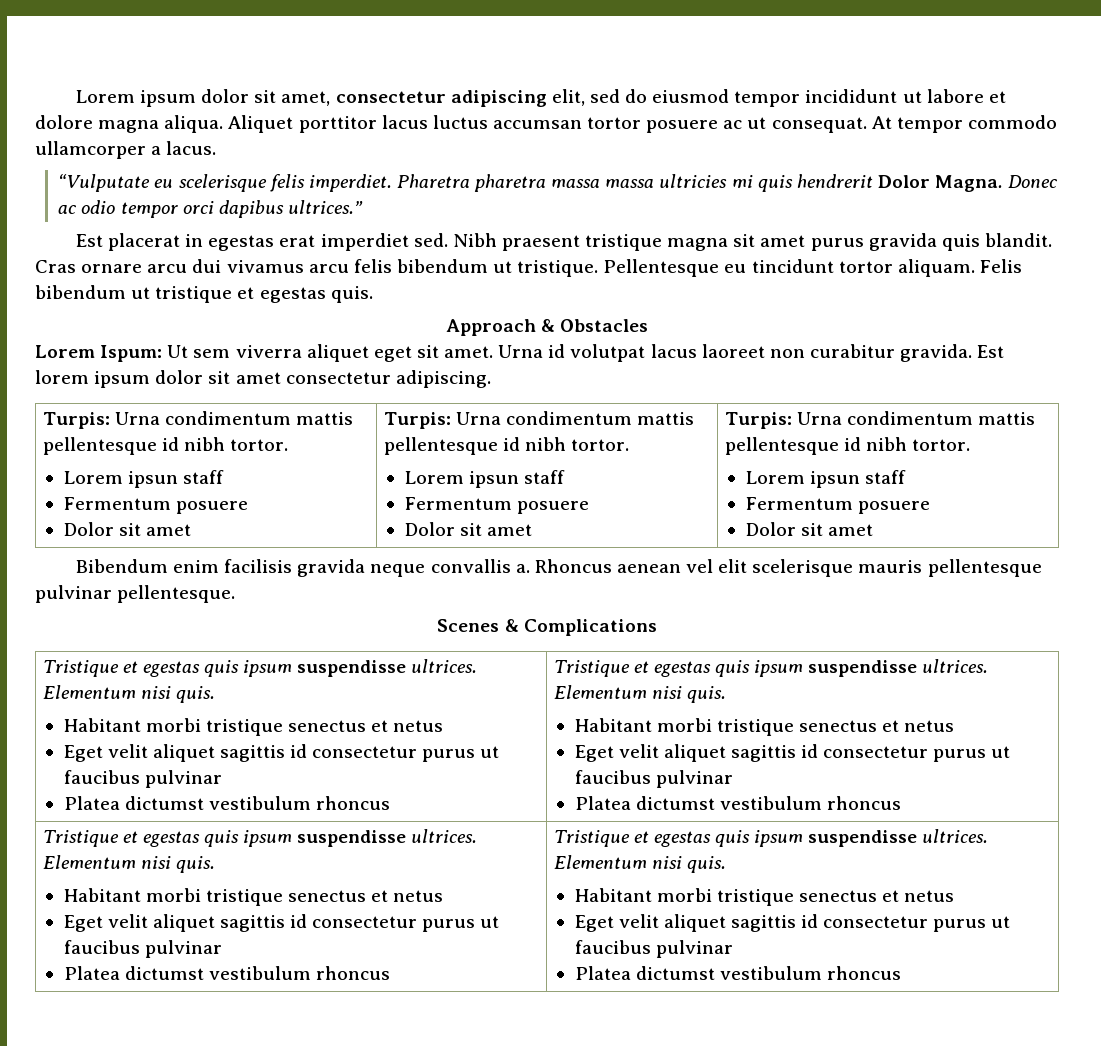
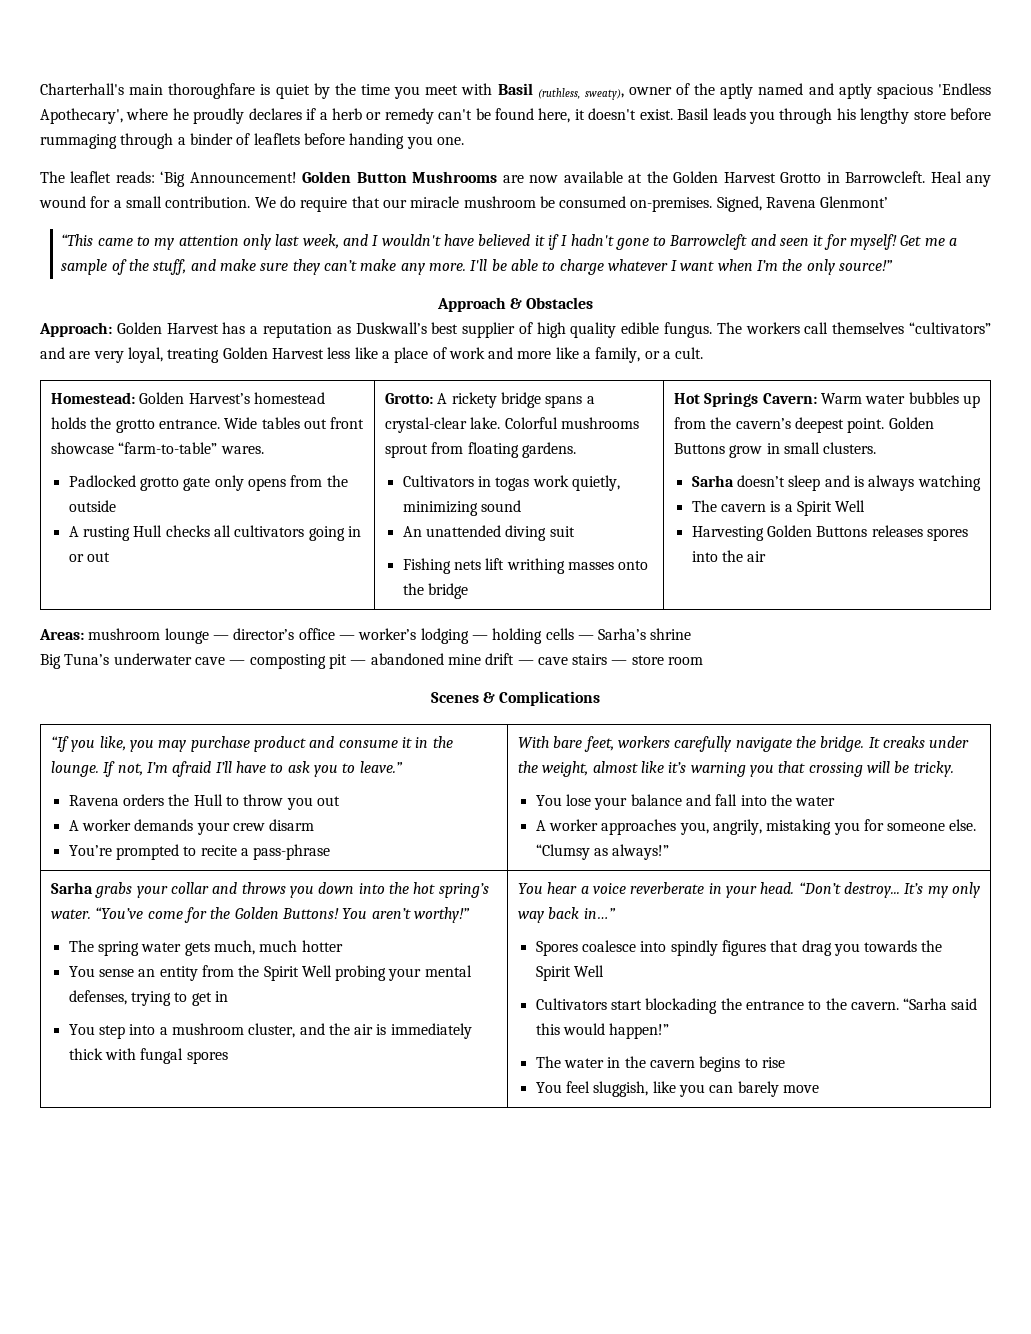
- Lorem ipsum dolor sit amet, consectetur adipiscing elit, sed do eiusmod tempor incididunt ut labore et dolore magna aliqua. Aliquet porttitor lacus luctus accumsan tortor posuere ac ut consequat. At tempor commodo ullamcorper a lacus.
- “Vulputate eu scelerisque felis imperdiet. Pharetra pharetra massa massa ultricies mi quis hendrerit Dolor Magna. Donec ac odio tempor orci dapibus ultrices.”
- Est placerat in egestas erat imperdiet sed. Nibh praesent tristique magna sit amet purus gravida quis blandit. Cras ornare arcu dui vivamus arcu felis bibendum ut tristique. Pellentesque eu tincidunt tortor aliquam. Felis bibendum ut tristique et egestas quis.
+ Charterhall's main thoroughfare is quiet by the time you meet with Basil (ruthless, sweaty), owner of the aptly named and aptly spacious 'Endless Apothecary', where he proudly declares if a herb or remedy can't be found here, it doesn't exist. Basil leads you through his lengthy store before rummaging through a binder of leaflets before handing you one.
+ The leaflet reads: ‘Big Announcement! Golden Button Mushrooms are now available at the Golden Harvest Grotto in Barrowcleft. Heal any wound for a small contribution. We do require that our miracle mushroom be consumed on-premises. Signed, Ravena Glenmont’
+ “This came to my attention only last week, and I wouldn't have believed it if I hadn't gone to Barrowcleft and seen it for myself! Get me a sample of the stuff, and make sure they can’t make any more. I'll be able to charge whatever I want when I’m the only source!”
  Approach & Obstacles
- Lorem Ispum: Ut sem viverra aliquet eget sit amet. Urna id volutpat lacus laoreet non curabitur gravida. Est lorem ipsum dolor sit amet consectetur adipiscing.
- Turpis: Urna condimentum mattis pellentesque id nibh tortor.
- Lorem ipsun staff
- Fermentum posuere
- Dolor sit amet | Turpis: Urna condimentum mattis pellentesque id nibh tortor.
- Lorem ipsun staff
- Fermentum posuere
- Dolor sit amet | Turpis: Urna condimentum mattis pellentesque id nibh tortor.
- Lorem ipsun staff
- Fermentum posuere
- Dolor sit amet
- Bibendum enim facilisis gravida neque convallis a. Rhoncus aenean vel elit scelerisque mauris pellentesque pulvinar pellentesque.
+ Approach: Golden Harvest has a reputation as Duskwall’s best supplier of high quality edible fungus. The workers call themselves “cultivators” and are very loyal, treating Golden Harvest less like a place of work and more like a family, or a cult.
+ Homestead: Golden Harvest’s homestead holds the grotto entrance. Wide tables out front showcase “farm-to-table” wares.
+ Padlocked grotto gate only opens from the outside
+ A rusting Hull checks all cultivators going in or out | Grotto: A rickety bridge spans a crystal-clear lake. Colorful mushrooms sprout from floating gardens.
+ Cultivators in togas work quietly, minimizing sound
+ An unattended diving suit
+ Fishing nets lift writhing masses onto the bridge | Hot Springs Cavern: Warm water bubbles up from the cavern’s deepest point. Golden Buttons grow in small clusters.
+ Sarha doesn’t sleep and is always watching
+ The cavern is a Spirit Well
+ Harvesting Golden Buttons releases spores into the air
+ Areas: mushroom lounge — director’s office — worker’s lodging — holding cells — Sarha’s shrine
+ Big Tuna’s underwater cave — composting pit — abandoned mine drift — cave stairs — store room
  Scenes & Complications
- Tristique et egestas quis ipsum suspendisse ultrices. Elementum nisi quis.
- Habitant morbi tristique senectus et netus
- Eget velit aliquet sagittis id consectetur purus ut faucibus pulvinar
- Platea dictumst vestibulum rhoncus | Tristique et egestas quis ipsum suspendisse ultrices. Elementum nisi quis.
- Habitant morbi tristique senectus et netus
- Eget velit aliquet sagittis id consectetur purus ut faucibus pulvinar
- Platea dictumst vestibulum rhoncus
- Tristique et egestas quis ipsum suspendisse ultrices. Elementum nisi quis.
- Habitant morbi tristique senectus et netus
- Eget velit aliquet sagittis id consectetur purus ut faucibus pulvinar
- Platea dictumst vestibulum rhoncus | Tristique et egestas quis ipsum suspendisse ultrices. Elementum nisi quis.
- Habitant morbi tristique senectus et netus
- Eget velit aliquet sagittis id consectetur purus ut faucibus pulvinar
- Platea dictumst vestibulum rhoncus
+ “If you like, you may purchase product and consume it in the lounge. If not, I’m afraid I’ll have to ask you to leave.”
+ Ravena orders the Hull to throw you out
+ A worker demands your crew disarm
+ You’re prompted to recite a pass-phrase | With bare feet, workers carefully navigate the bridge. It creaks under the weight, almost like it’s warning you that crossing will be tricky.
+ You lose your balance and fall into the water
+ A worker approaches you, angrily, mistaking you for someone else. “Clumsy as always!”
+ Sarha grabs your collar and throws you down into the hot spring’s water. “You’ve come for the Golden Buttons! You aren’t worthy!”
+ The spring water gets much, much hotter
+ You sense an entity from the Spirit Well probing your mental defenses, trying to get in
+ You step into a mushroom cluster, and the air is immediately thick with fungal spores | You hear a voice reverberate in your head. “Don’t destroy... It’s my only way back in…”
+ Spores coalesce into spindly figures that drag you towards the Spirit Well
+ Cultivators start blockading the entrance to the cavern. “Sarha said this would happen!”
+ The water in the cavern begins to rise
+ You feel sluggish, like you can barely move

